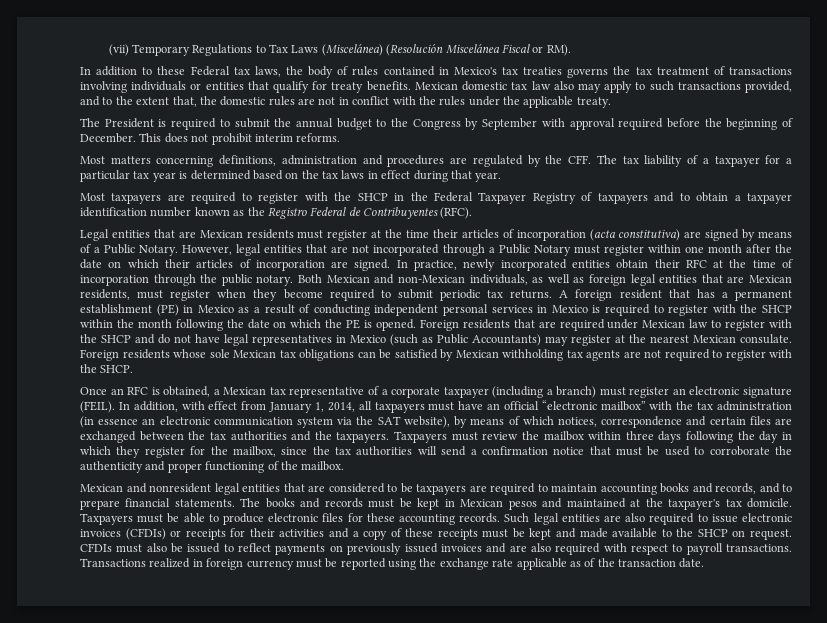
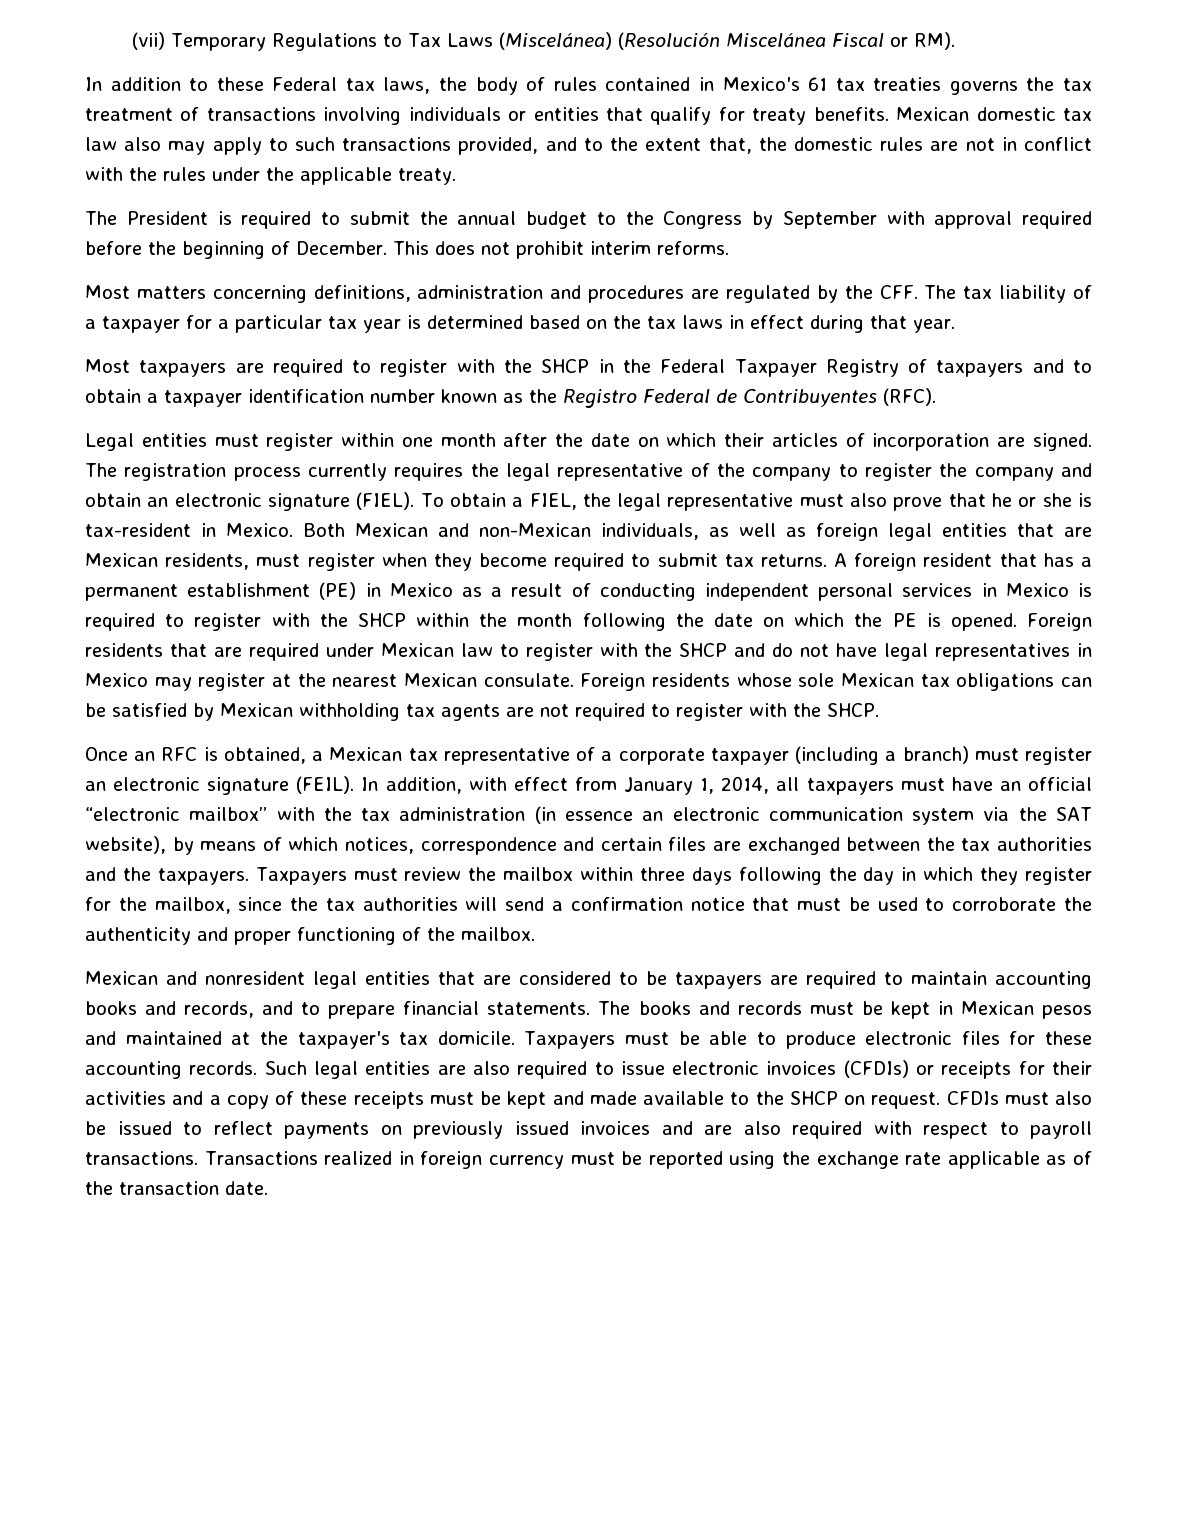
- In addition to these Federal tax laws, the body of rules contained in Mexico's tax treaties governs the tax treatment of transactions involving individuals or entities that qualify for treaty benefits.
+ In addition to these Federal tax laws, the body of rules contained in Mexico's 61 tax treaties governs the tax treatment of transactions involving individuals or entities that qualify for treaty benefits.
- Legal entities that are Mexican residents must register at the time their articles of incorporation (acta constitutiva) are signed by means of a Public Notary. However, legal entities that are not incorporated through a Public Notary must register within one month after the date on which their articles of incorporation are signed.
+ Legal entities must register within one month after the date on which their articles of incorporation are signed.
- In practice, newly incorporated entities obtain their RFC at the time of incorporation through the public notary.
+ The registration process currently requires the legal representative of the company to register the company and obtain an electronic signature (FIEL). To obtain a FIEL, the legal representative must also prove that he or she is tax-resident in Mexico.
- Both Mexican and non-Mexican individuals, as well as foreign legal entities that are Mexican residents, must register when they become required to submit periodic tax returns.
+ Both Mexican and non-Mexican individuals, as well as foreign legal entities that are Mexican residents, must register when they become required to submit tax returns.
- Foreign residents that are required under Mexican law to register with the SHCP and do not have legal representatives in Mexico (such as Public Accountants) may register at the nearest Mexican consulate.
+ Foreign residents that are required under Mexican law to register with the SHCP and do not have legal representatives in Mexico may register at the nearest Mexican consulate.

